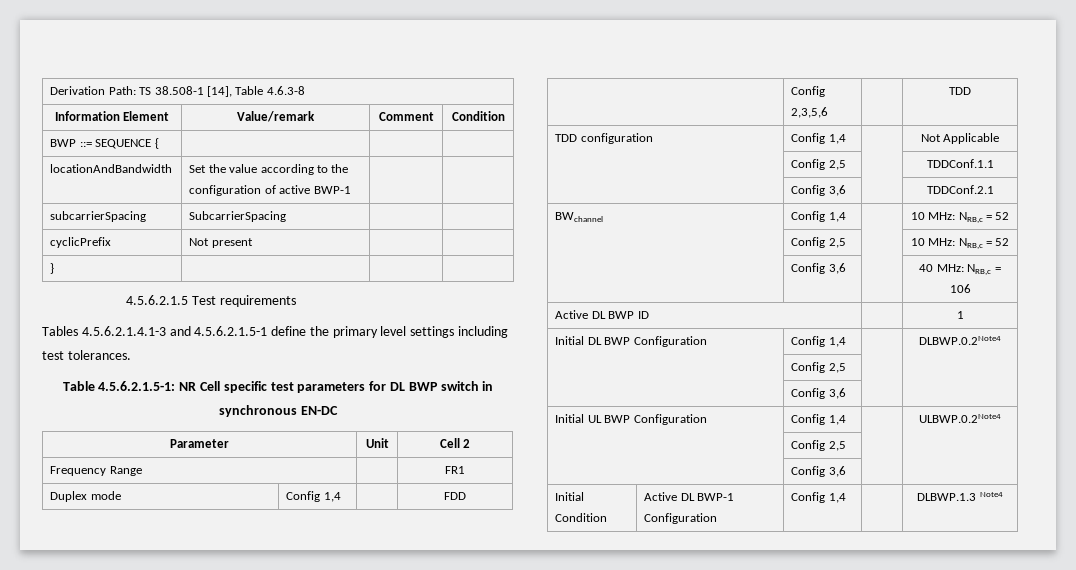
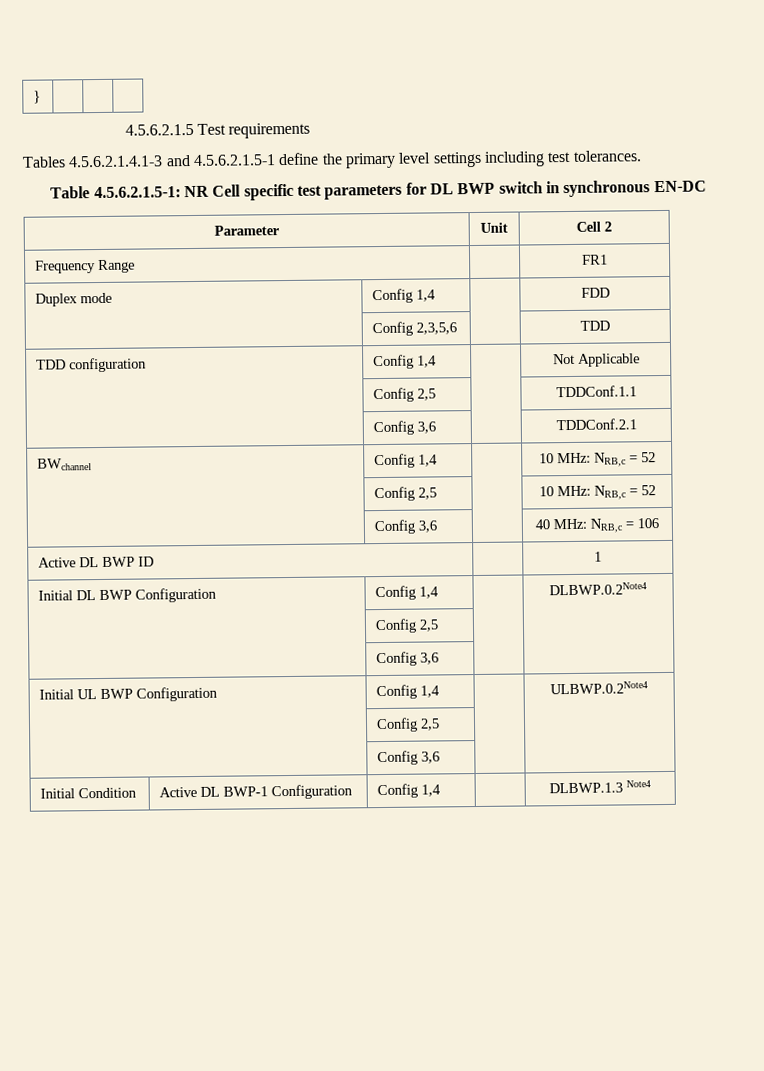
- Derivation Path: TS 38.508-1 [14], Table 4.6.3-8
- Information Element | Value/remark | Comment | Condition
- BWP ::= SEQUENCE { | | |
- locationAndBandwidth | Set the value according to the configuration of active BWP-1 | |
- subcarrierSpacing | SubcarrierSpacing | |
- cyclicPrefix | Not present | |

